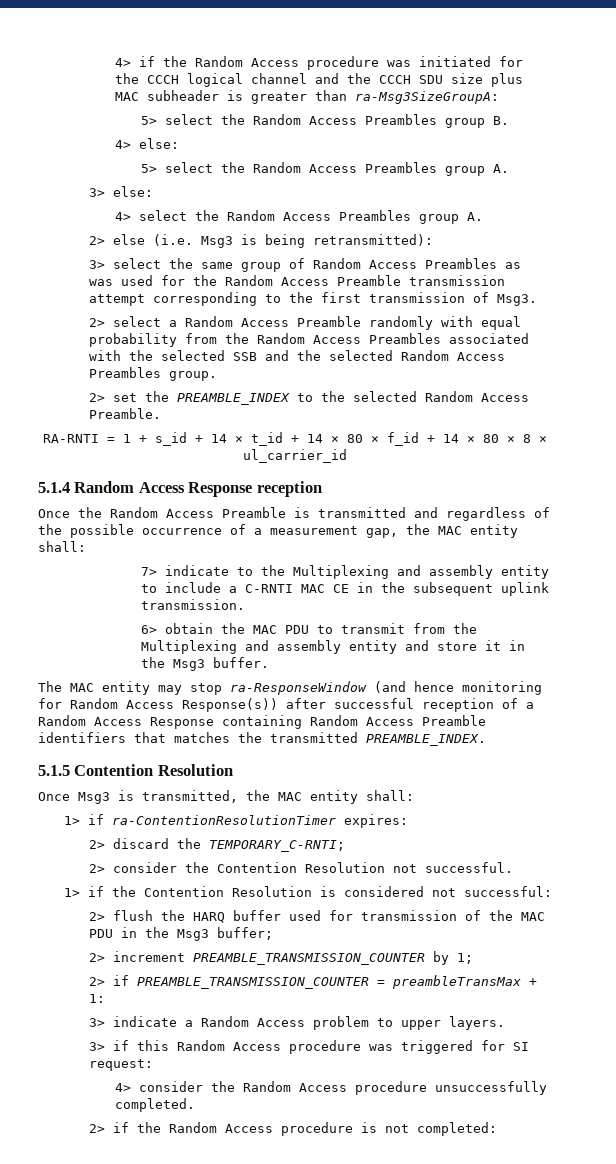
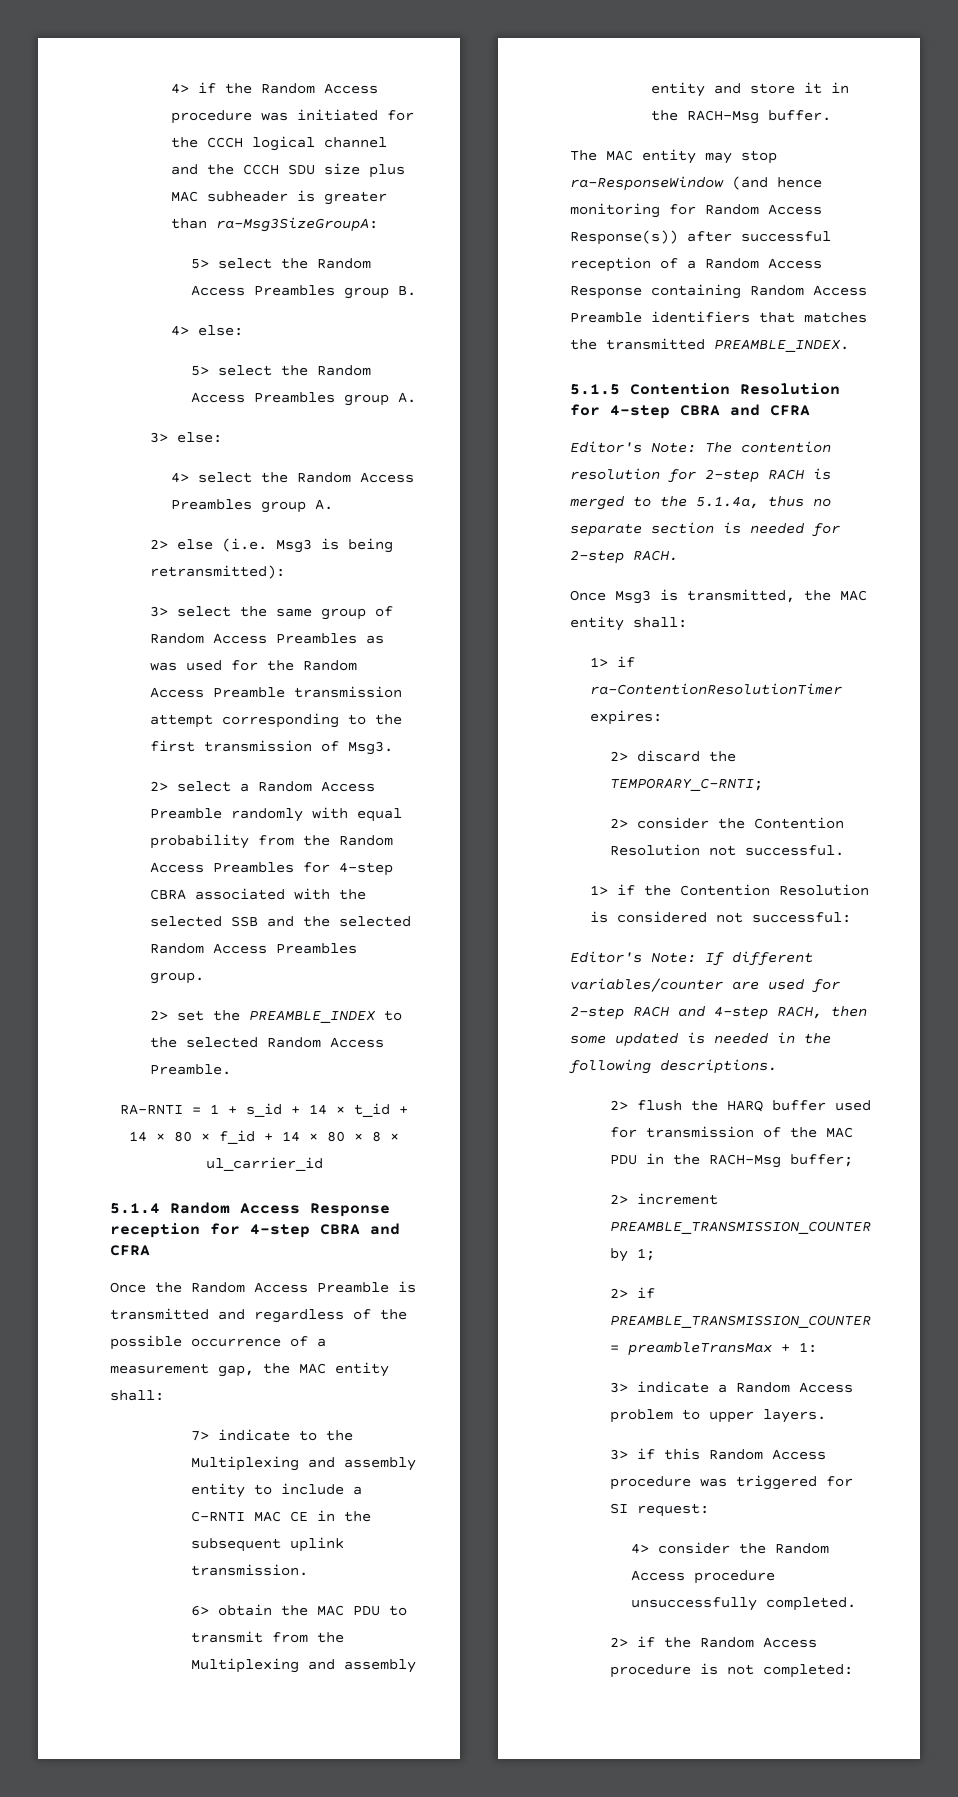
- 2> select a Random Access Preamble randomly with equal probability from the Random Access Preambles associated with the selected SSB and the selected Random Access Preambles group.
+ 2> select a Random Access Preamble randomly with equal probability from the Random Access Preambles for 4-step CBRA associated with the selected SSB and the selected Random Access Preambles group.
- 5.1.4 Random Access Response reception
+ 5.1.4 Random Access Response reception for 4-step CBRA and CFRA
- 6> obtain the MAC PDU to transmit from the Multiplexing and assembly entity and store it in the Msg3 buffer.
+ 6> obtain the MAC PDU to transmit from the Multiplexing and assembly entity and store it in the RACH-Msg buffer.
- 5.1.5 Contention Resolution
+ 5.1.5 Contention Resolution for 4-step CBRA and CFRA
+ Editor's Note: The contention resolution for 2-step RACH is merged to the 5.1.4a, thus no separate section is needed for 2-step RACH.
+ Editor's Note: If different variables/counter are used for 2-step RACH and 4-step RACH, then some updated is needed in the following descriptions.
- 2> flush the HARQ buffer used for transmission of the MAC PDU in the Msg3 buffer;
+ 2> flush the HARQ buffer used for transmission of the MAC PDU in the RACH-Msg buffer;

